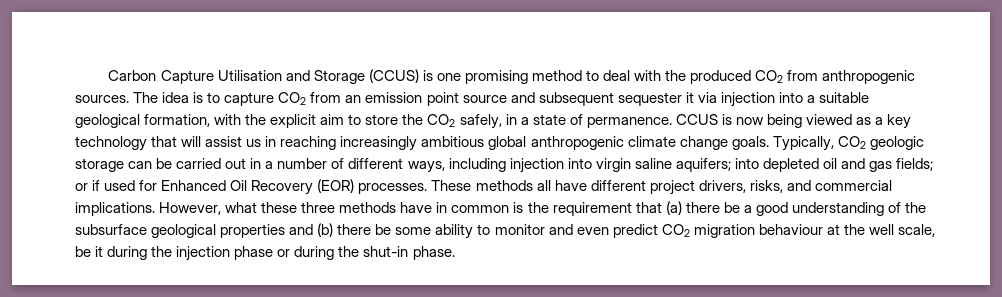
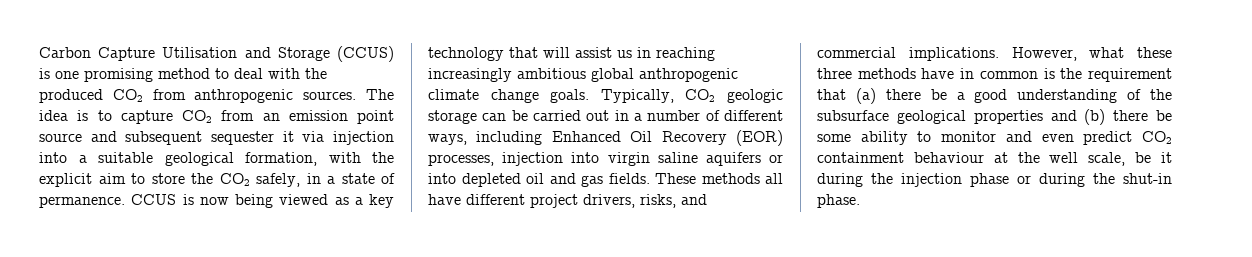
- Typically, CO2 geologic storage can be carried out in a number of different ways, including injection into virgin saline aquifers; into depleted oil and gas fields; or if used for Enhanced Oil Recovery (EOR) processes.
+ Typically, CO2 geologic storage can be carried out in a number of different ways, including Enhanced Oil Recovery (EOR) processes, injection into virgin saline aquifers or into depleted oil and gas fields.
- However, what these three methods have in common is the requirement that (a) there be a good understanding of the subsurface geological properties and (b) there be some ability to monitor and even predict CO2 migration behaviour at the well scale, be it during the injection phase or during the shut-in phase.
+ However, what these three methods have in common is the requirement that (a) there be a good understanding of the subsurface geological properties and (b) there be some ability to monitor and even predict CO2 containment behaviour at the well scale, be it during the injection phase or during the shut-in phase.

